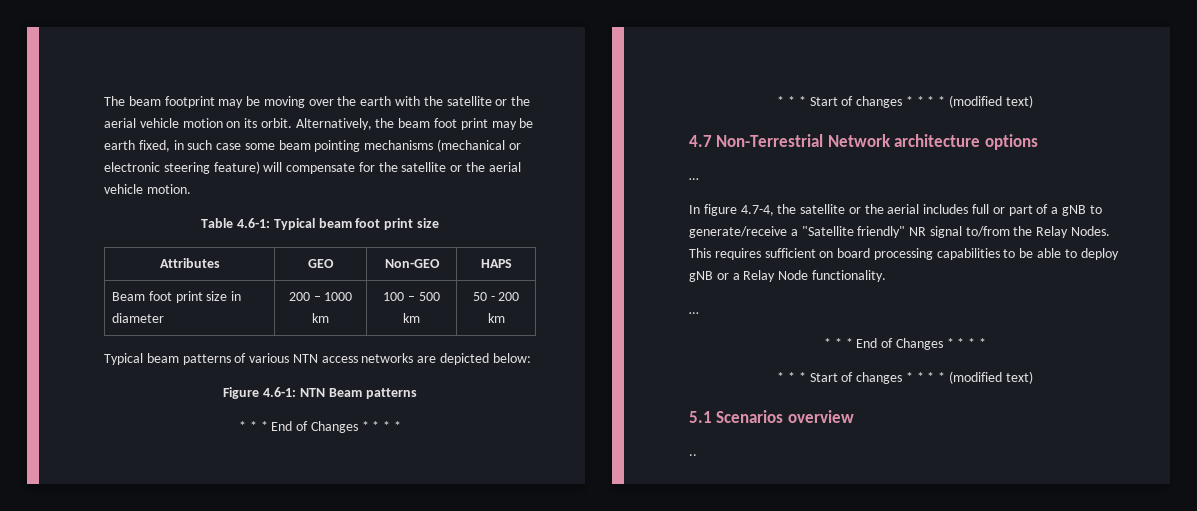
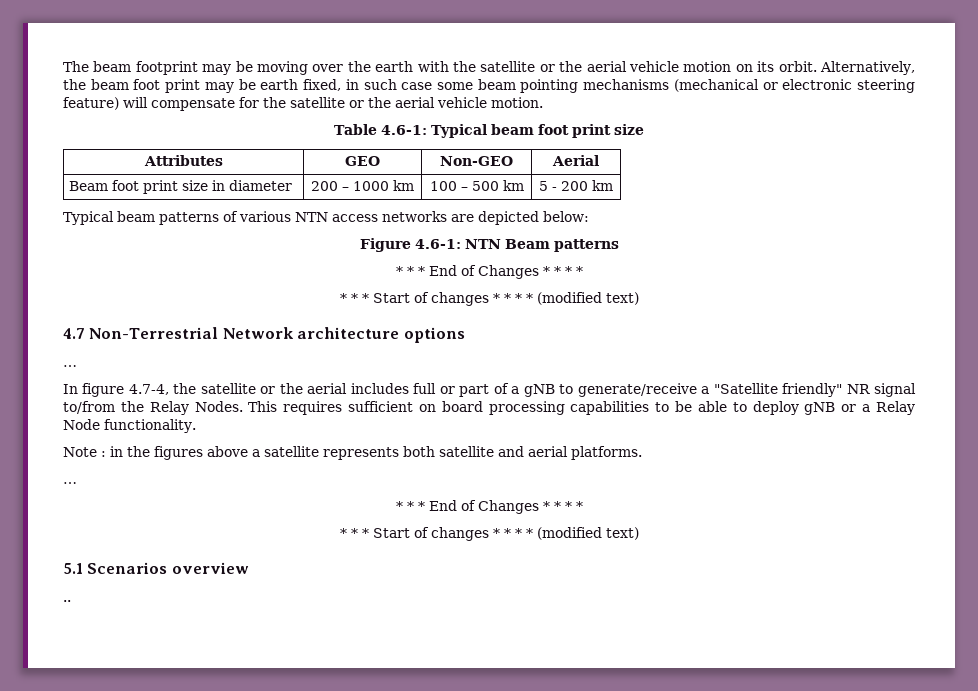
- Attributes | GEO | Non-GEO | HAPS
+ Attributes | GEO | Non-GEO | Aerial
- Beam foot print size in diameter | 200 – 1000 km | 100 – 500 km | 50 - 200 km
+ Beam foot print size in diameter | 200 – 1000 km | 100 – 500 km | 5 - 200 km
+ Note : in the figures above a satellite represents both satellite and aerial platforms.

